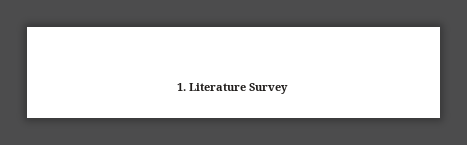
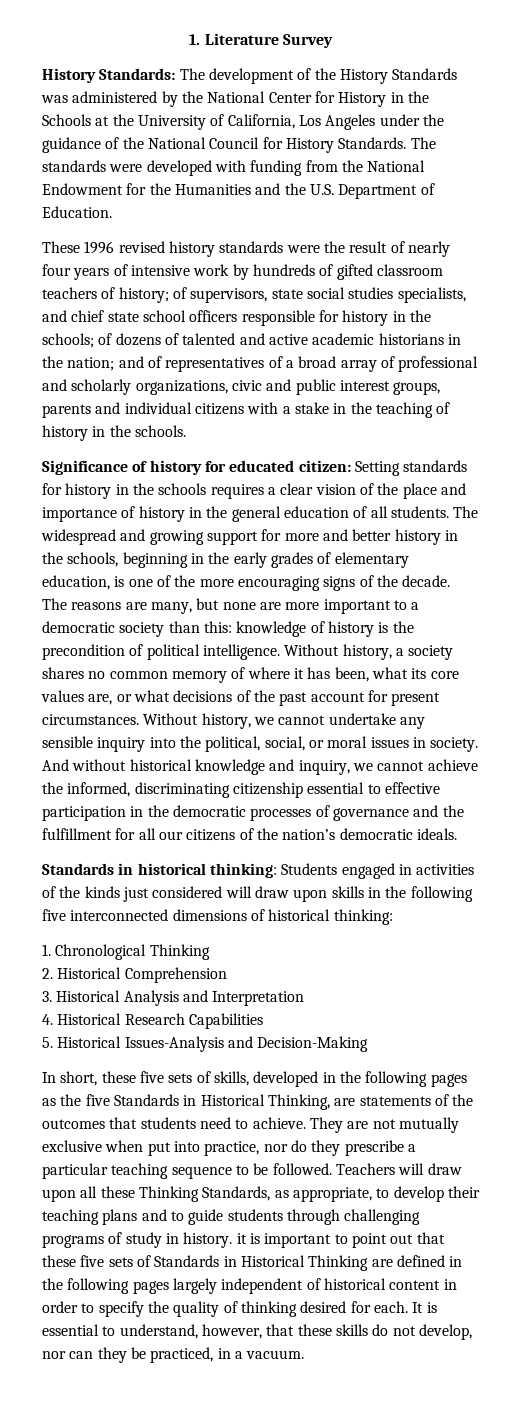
+ History Standards: The development of the History Standards was administered by the National Center for History in the Schools at the University of California, Los Angeles under the guidance of the National Council for History Standards. The standards were developed with funding from the National Endowment for the Humanities and the U.S. Department of Education.
+ These 1996 revised history standards were the result of nearly four years of intensive work by hundreds of gifted classroom teachers of history; of supervisors, state social studies specialists, and chief state school officers responsible for history in the schools; of dozens of talented and active academic historians in the nation; and of representatives of a broad array of professional and scholarly organizations, civic and public interest groups, parents and individual citizens with a stake in the teaching of history in the schools.
+ Significance of history for educated citizen: Setting standards for history in the schools requires a clear vision of the place and importance of history in the general education of all students. The widespread and growing support for more and better history in the schools, beginning in the early grades of elementary education, is one of the more encouraging signs of the decade. The reasons are many, but none are more important to a democratic society than this: knowledge of history is the precondition of political intelligence. Without history, a society shares no common memory of where it has been, what its core values are, or what decisions of the past account for present circumstances. Without history, we cannot undertake any sensible inquiry into the political, social, or moral issues in society. And without historical knowledge and inquiry, we cannot achieve the informed, discriminating citizenship essential to effective participation in the democratic processes of governance and the fulfillment for all our citizens of the nation’s democratic ideals.
+ Standards in historical thinking: Students engaged in activities of the kinds just considered will draw upon skills in the following five interconnected dimensions of historical thinking:
+ 1. Chronological Thinking
+ 2. Historical Comprehension
+ 3. Historical Analysis and Interpretation
+ 4. Historical Research Capabilities
+ 5. Historical Issues-Analysis and Decision-Making
+ In short, these five sets of skills, developed in the following pages as the five Standards in Historical Thinking, are statements of the outcomes that students need to achieve. They are not mutually exclusive when put into practice, nor do they prescribe a particular teaching sequence to be followed. Teachers will draw upon all these Thinking Standards, as appropriate, to develop their teaching plans and to guide students through challenging programs of study in history. it is important to point out that these five sets of Standards in Historical Thinking are defined in the following pages largely independent of historical content in order to specify the quality of thinking desired for each. It is essential to understand, however, that these skills do not develop, nor can they be practiced, in a vacuum.

